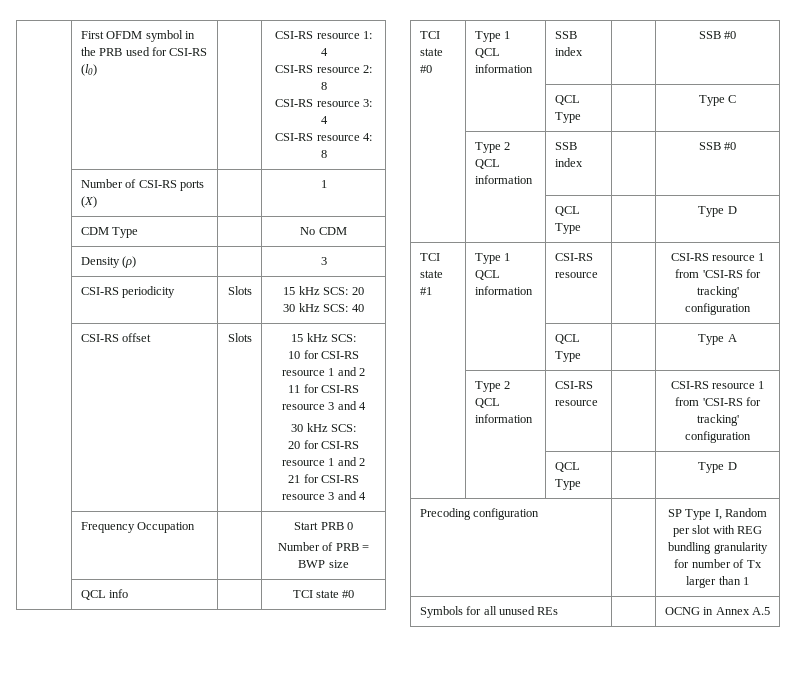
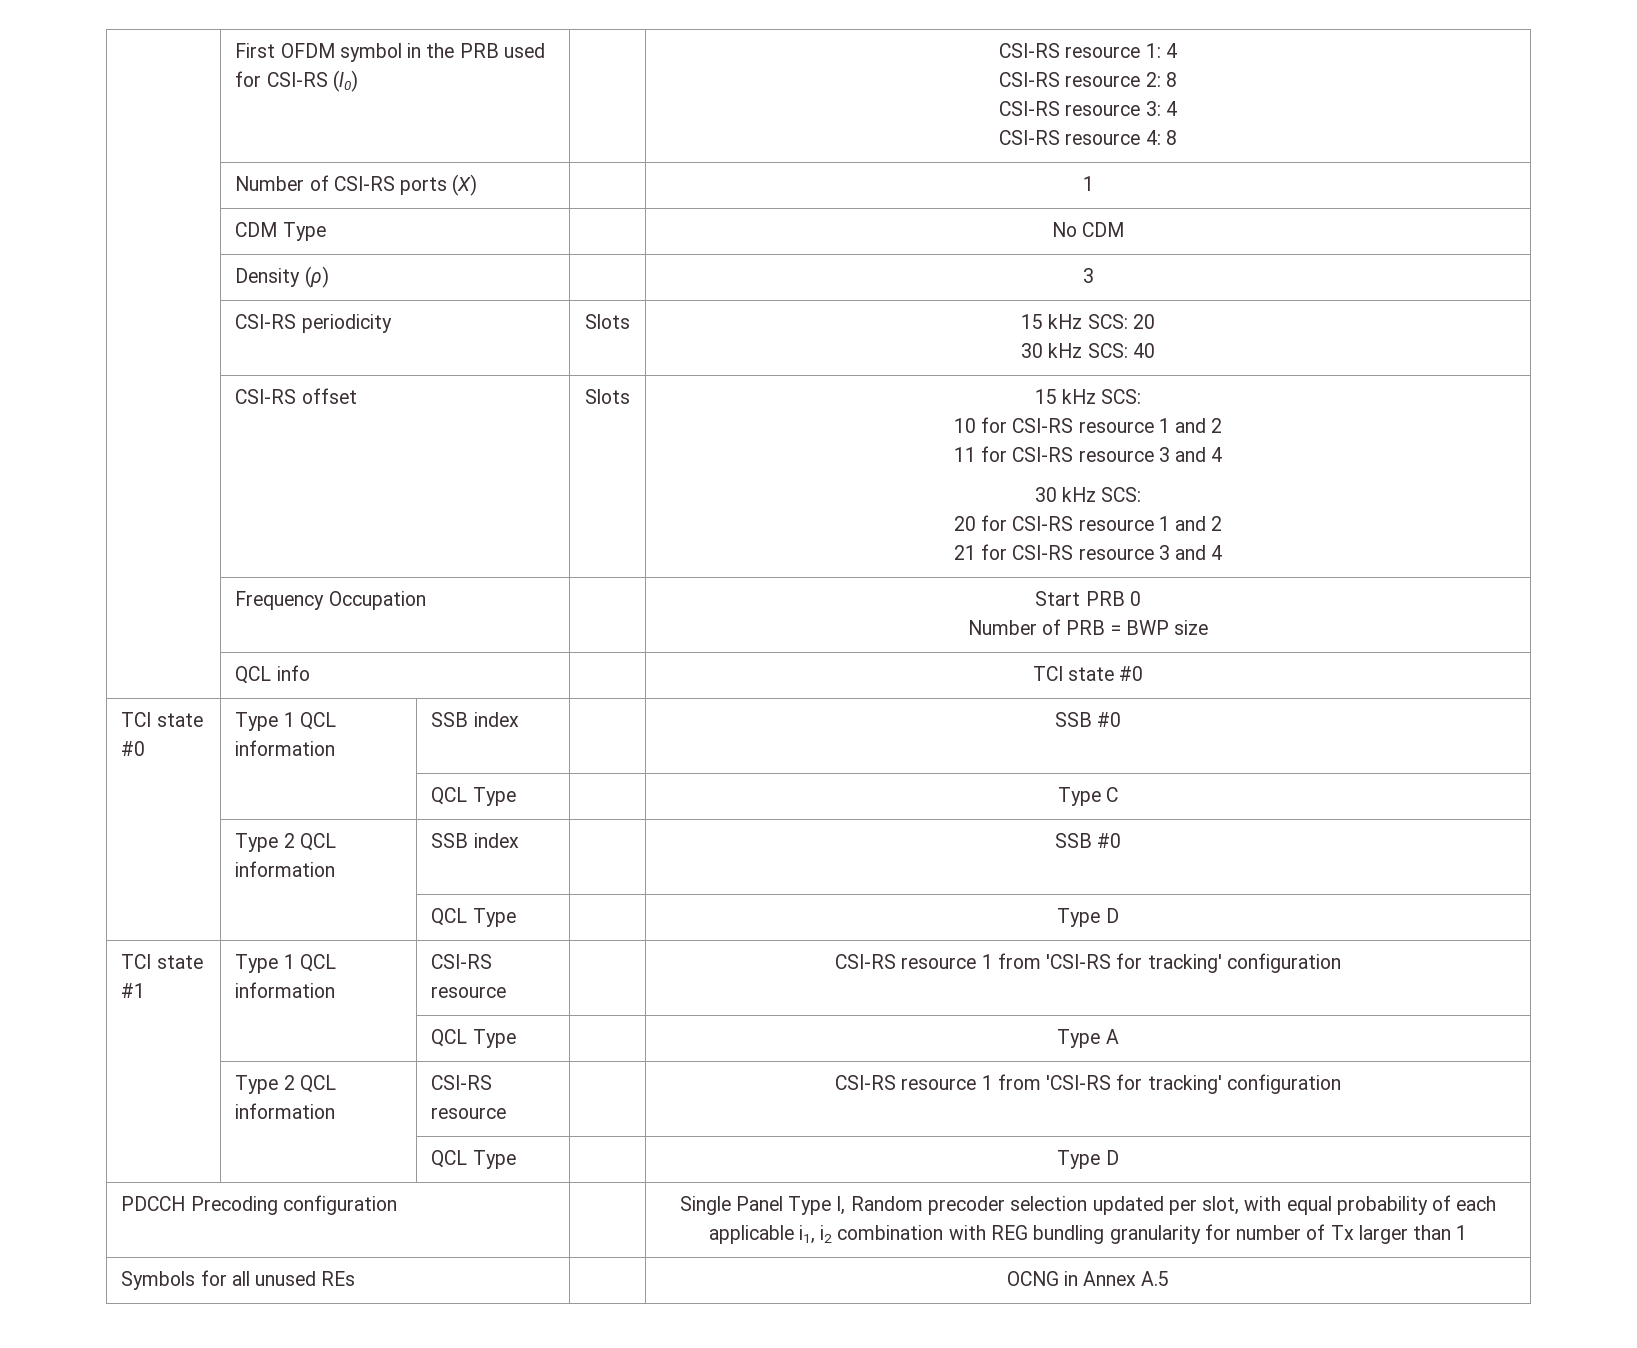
- Precoding configuration | | SP Type I, Random per slot with REG bundling granularity for number of Tx larger than 1
+ PDCCH Precoding configuration | | Single Panel Type I, Random precoder selection updated per slot, with equal probability of each applicable i1, i2 combination with REG bundling granularity for number of Tx larger than 1

